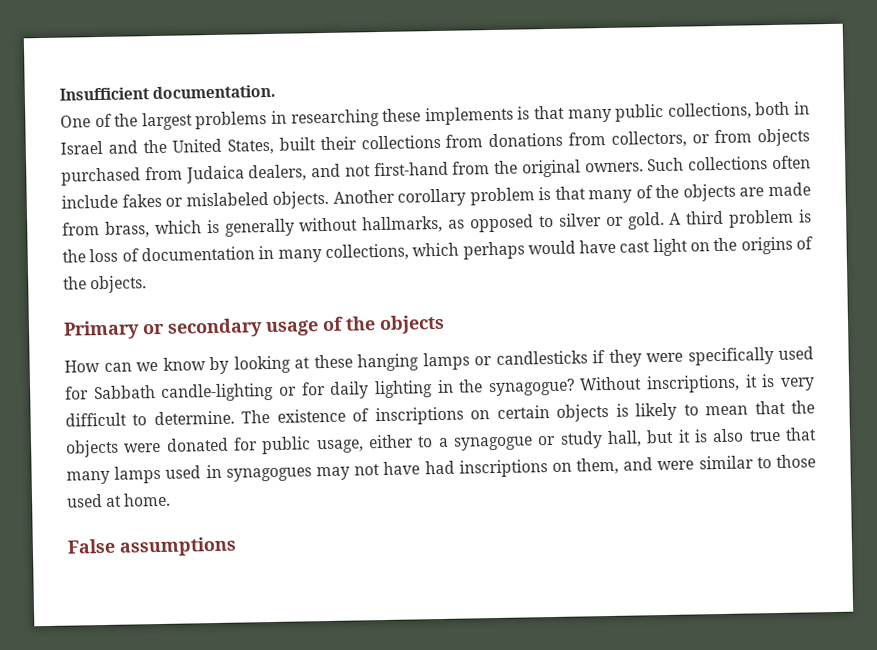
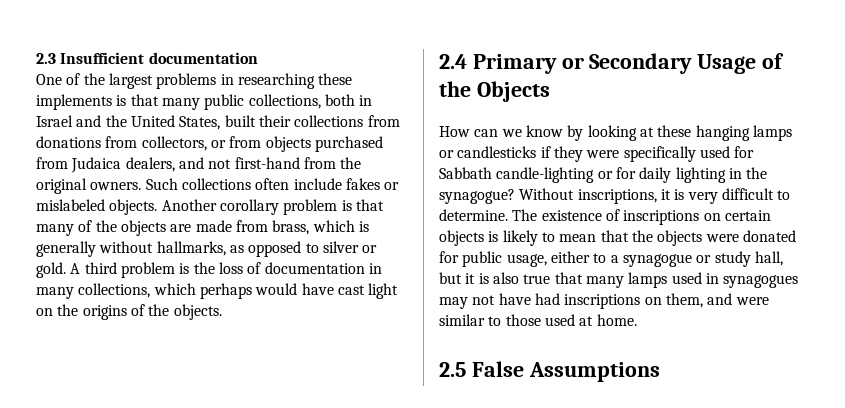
- Insufficient documentation.
+ 2.3 Insufficient documentation
- Primary or secondary usage of the objects
+ 2.4 Primary or Secondary Usage of the Objects
- False assumptions
+ 2.5 False Assumptions

